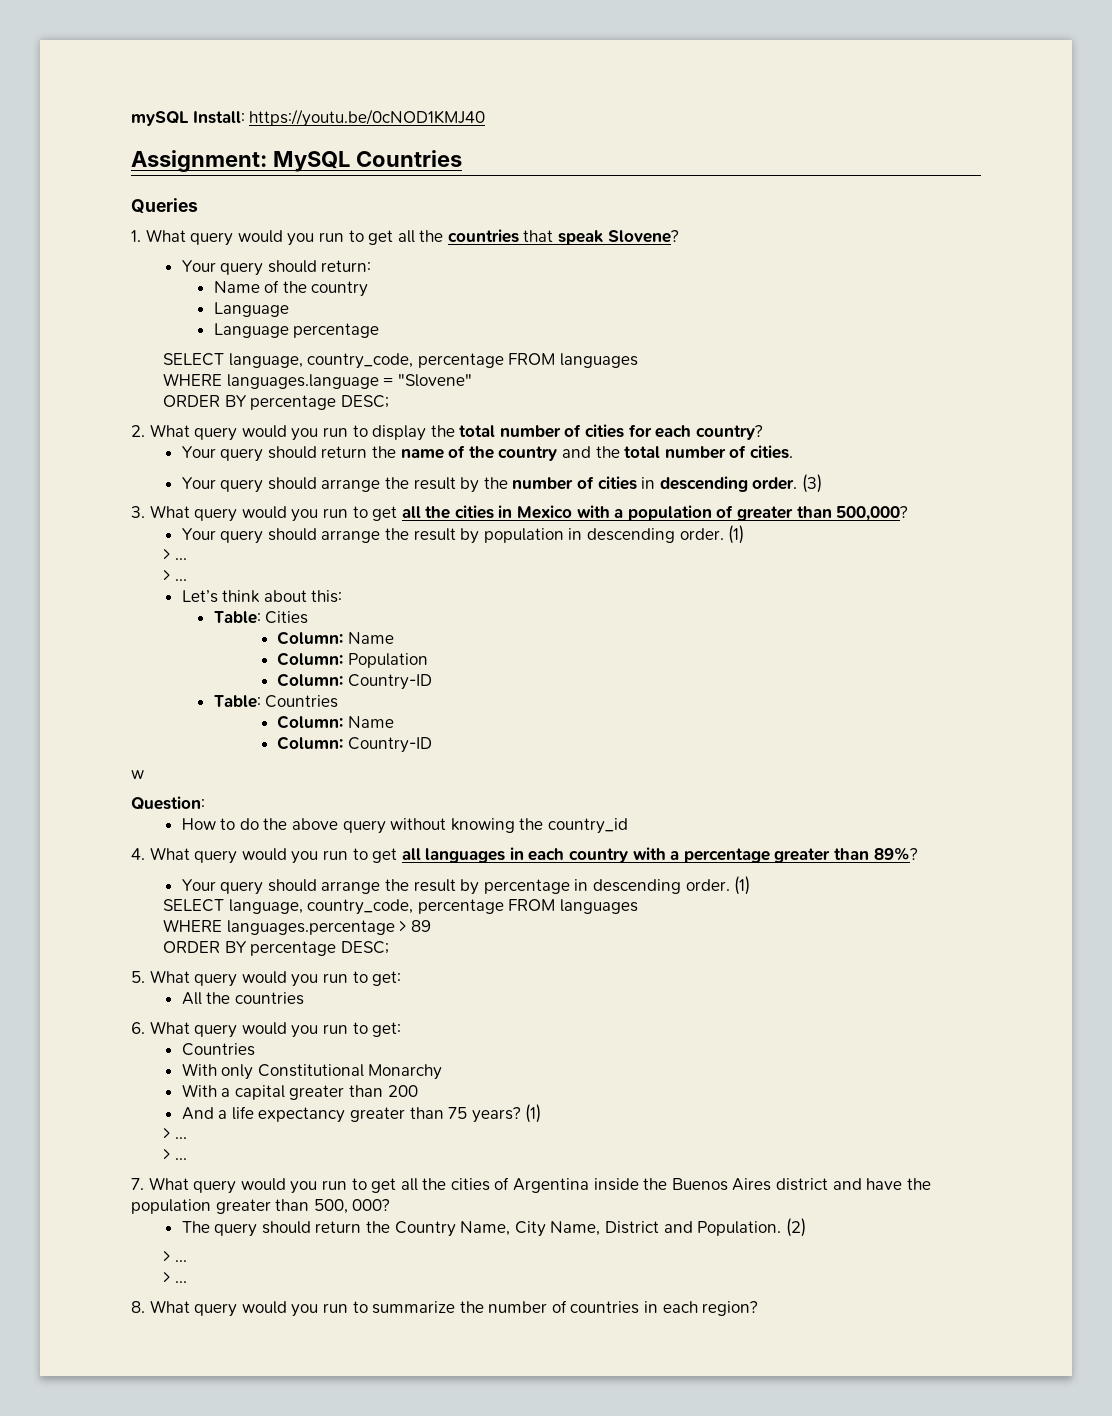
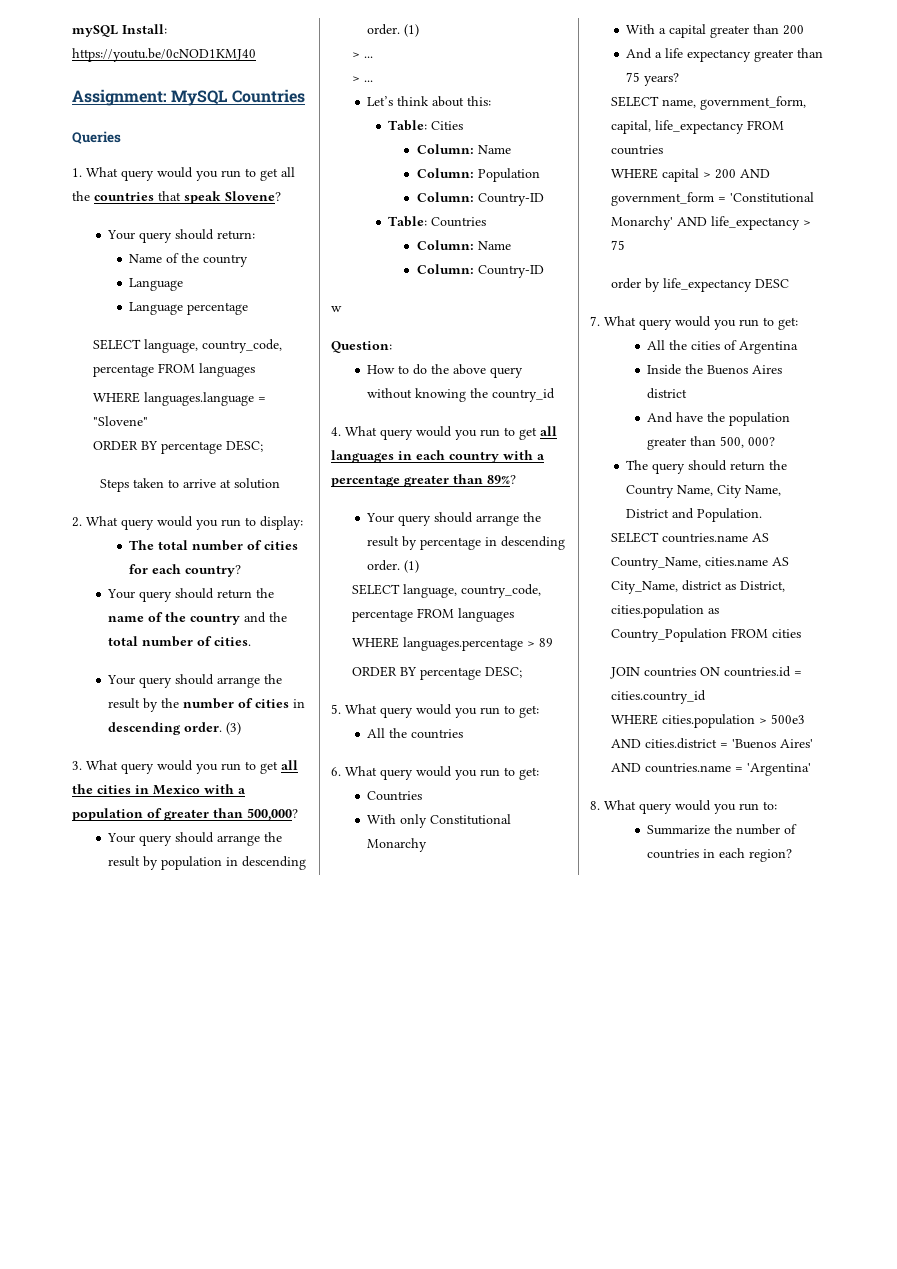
+ Steps taken to arrive at solution
- 2. What query would you run to display the total number of cities for each country?
+ 2. What query would you run to display:
+ The total number of cities for each country?
- And a life expectancy greater than 75 years? (1)
- > ...
- > ...
+ And a life expectancy greater than 75 years?
+ SELECT name, government_form, capital, life_expectancy FROM countries
+ WHERE capital > 200 AND government_form = 'Constitutional Monarchy' AND life_expectancy > 75
+ order by life_expectancy DESC
- 7. What query would you run to get all the cities of Argentina inside the Buenos Aires district and have the population greater than 500, 000?
+ 7. What query would you run to get:
+ All the cities of Argentina
+ Inside the Buenos Aires district
+ And have the population greater than 500, 000?
- The query should return the Country Name, City Name, District and Population. (2)
- > ...
- > ...
+ The query should return the Country Name, City Name, District and Population.
+ SELECT countries.name AS Country_Name, cities.name AS City_Name, district as District, cities.population as Country_Population FROM cities
+ JOIN countries ON countries.id = cities.country_id
+ WHERE cities.population > 500e3 AND cities.district = 'Buenos Aires' AND countries.name = 'Argentina'
- 8. What query would you run to summarize the number of countries in each region?
+ 8. What query would you run to:
+ Summarize the number of countries in each region?

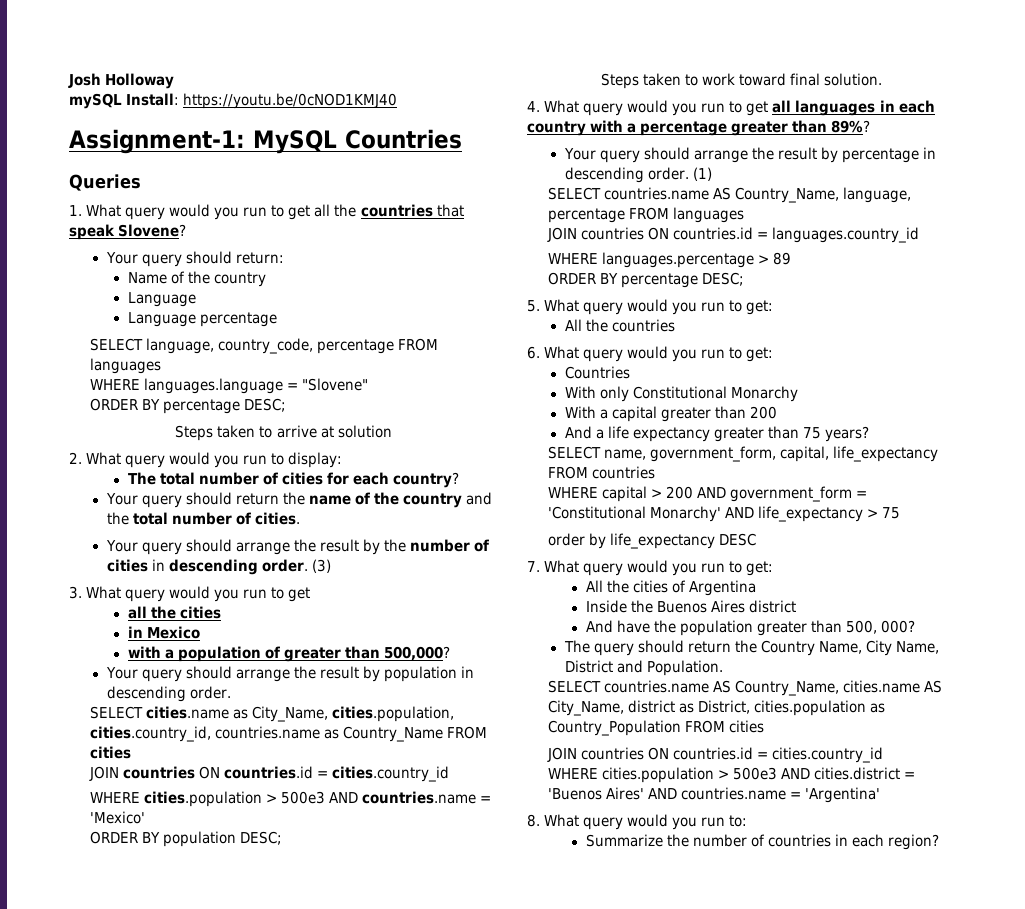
+ Josh Holloway
- Assignment: MySQL Countries
+ Assignment-1: MySQL Countries
- 3. What query would you run to get all the cities in Mexico with a population of greater than 500,000?
+ 3. What query would you run to get
+ all the cities
+ in Mexico
+ with a population of greater than 500,000?
- Your query should arrange the result by population in descending order. (1)
- > ...
- > ...
- Let’s think about this:
- Table: Cities
- Column: Name
- Column: Population
- Column: Country-ID
- Table: Countries
- Column: Name
- Column: Country-ID
- w
- Question:
- How to do the above query without knowing the country_id
+ Your query should arrange the result by population in descending order.
+ SELECT cities.name as City_Name, cities.population, cities.country_id, countries.name as Country_Name FROM cities
+ JOIN countries ON countries.id = cities.country_id
+ WHERE cities.population > 500e3 AND countries.name = 'Mexico'
+ ORDER BY population DESC;
+ Steps taken to work toward final solution.
  Your query should arrange the result by percentage in descending order. (1)
- SELECT language, country_code, percentage FROM languages
+ SELECT countries.name AS Country_Name, language, percentage FROM languages
+ JOIN countries ON countries.id = languages.country_id

